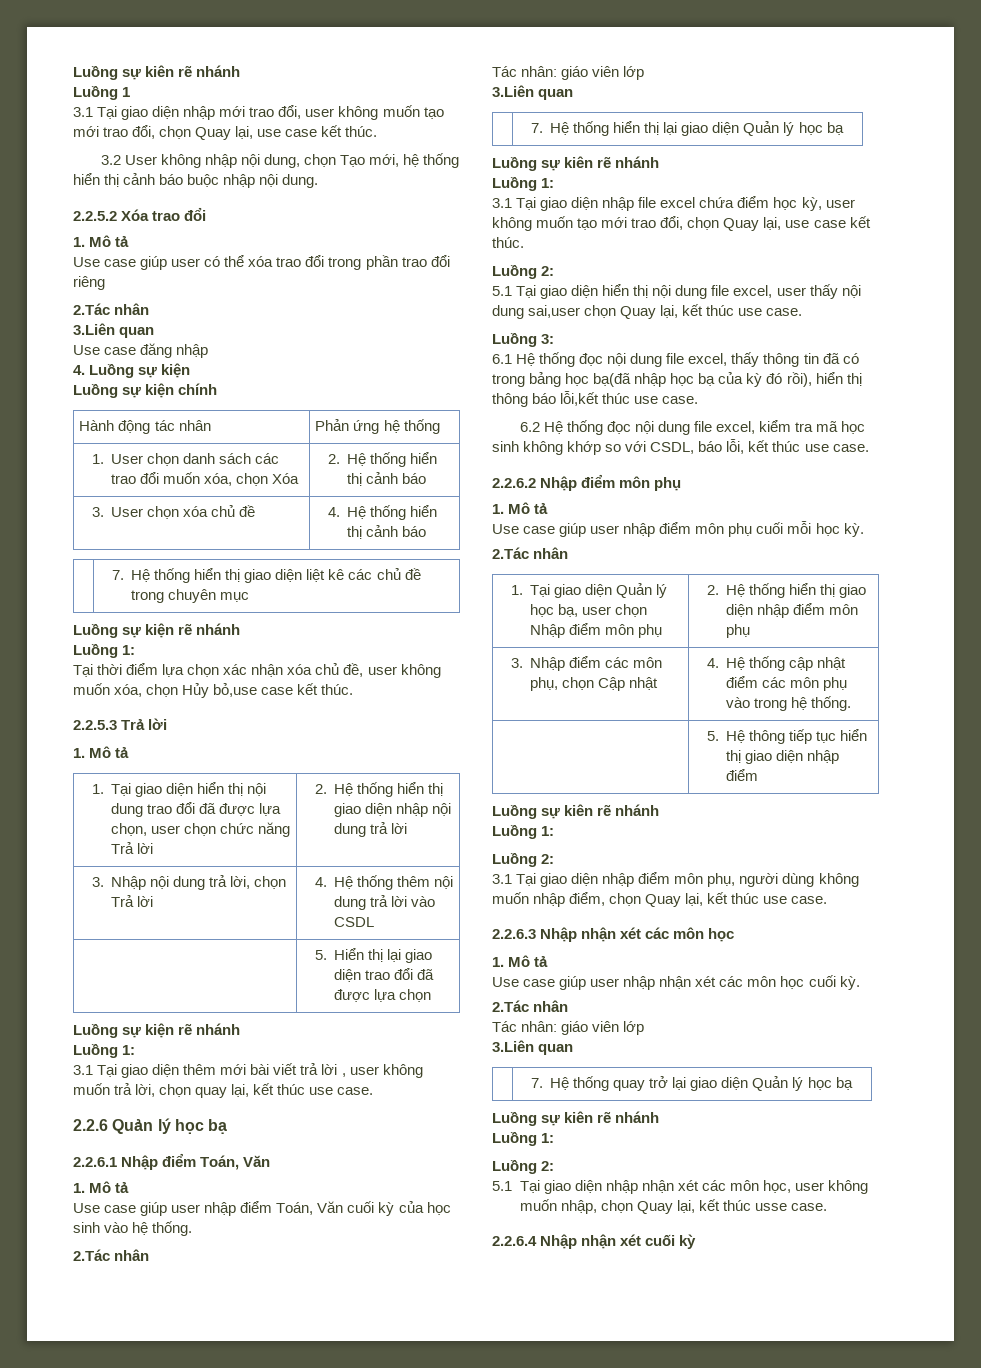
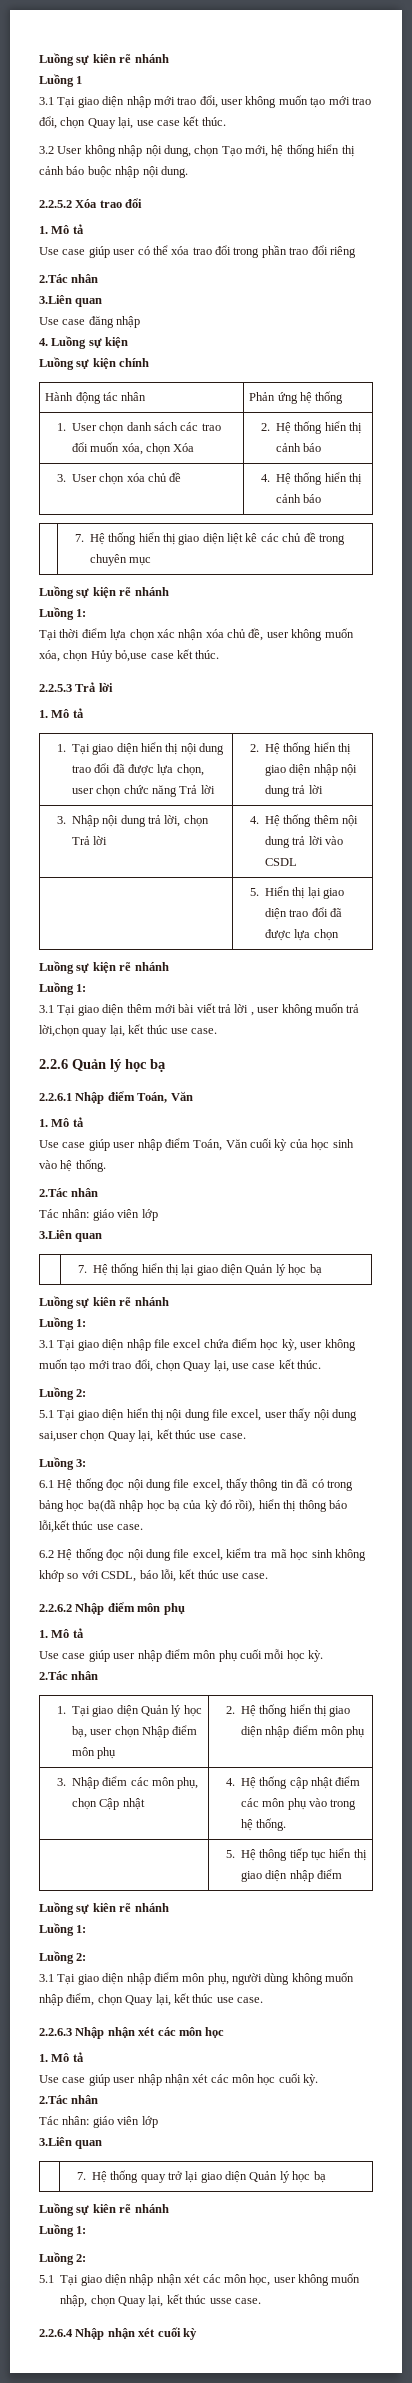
- 3.1 Tại giao diện thêm mới bài viết trả lời , user không muốn trả lời, chọn quay lại, kết thúc use case.
+ 3.1 Tại giao diện thêm mới bài viết trả lời , user không muốn trả lời,chọn quay lại, kết thúc use case.

